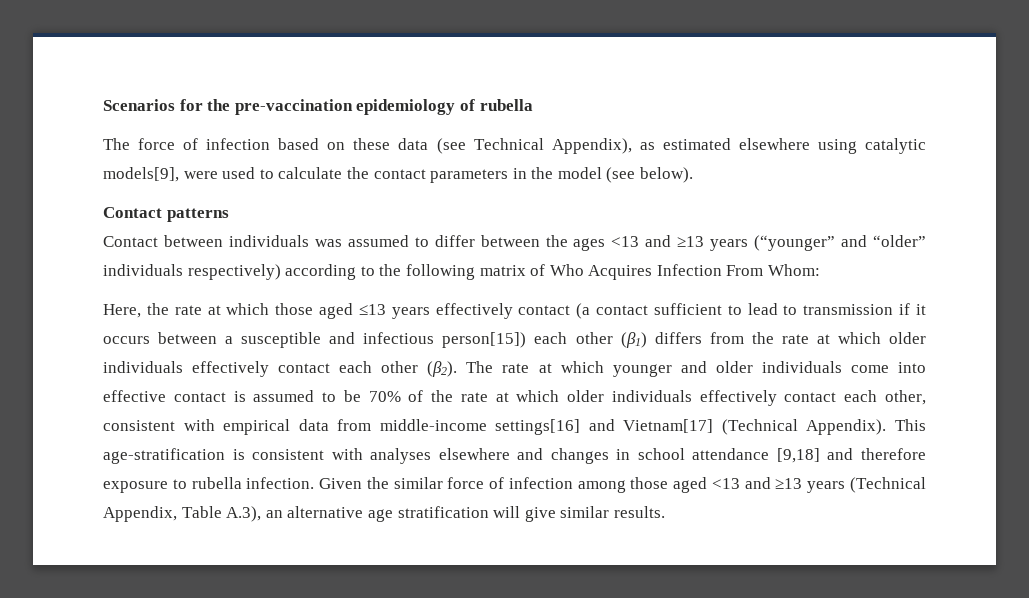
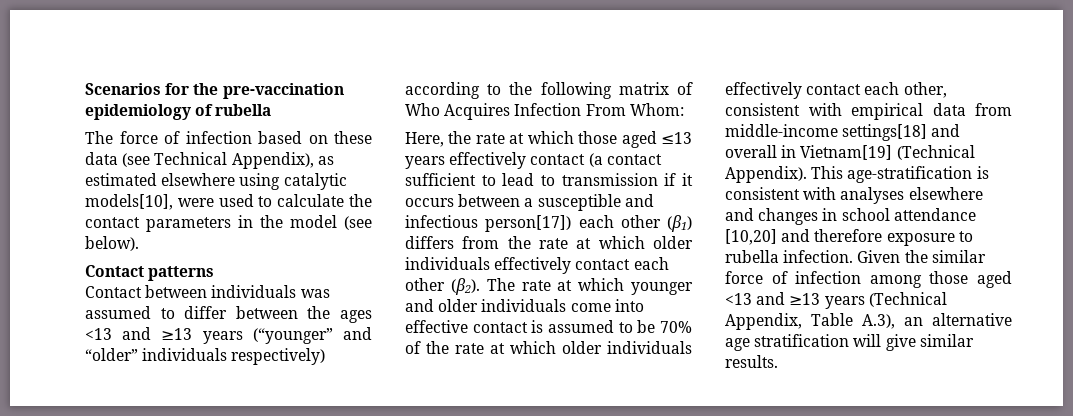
- The force of infection based on these data (see Technical Appendix), as estimated elsewhere using catalytic models[9], were used to calculate the contact parameters in the model (see below).
+ The force of infection based on these data (see Technical Appendix), as estimated elsewhere using catalytic models[10], were used to calculate the contact parameters in the model (see below).
- Here, the rate at which those aged ≤13 years effectively contact (a contact sufficient to lead to transmission if it occurs between a susceptible and infectious person[15]) each other (β1) differs from the rate at which older individuals effectively contact each other (β2).
+ Here, the rate at which those aged ≤13 years effectively contact (a contact sufficient to lead to transmission if it occurs between a susceptible and infectious person[17]) each other (β1) differs from the rate at which older individuals effectively contact each other (β2).
- The rate at which younger and older individuals come into effective contact is assumed to be 70% of the rate at which older individuals effectively contact each other, consistent with empirical data from middle-income settings[16] and Vietnam[17] (Technical Appendix).
+ The rate at which younger and older individuals come into effective contact is assumed to be 70% of the rate at which older individuals effectively contact each other, consistent with empirical data from middle-income settings[18] and overall in Vietnam[19] (Technical Appendix).
- This age-stratification is consistent with analyses elsewhere and changes in school attendance [9,18] and therefore exposure to rubella infection.
+ This age-stratification is consistent with analyses elsewhere and changes in school attendance [10,20] and therefore exposure to rubella infection.

